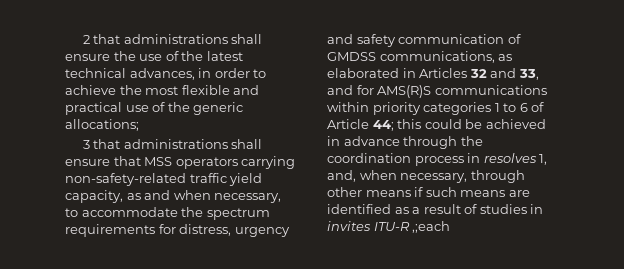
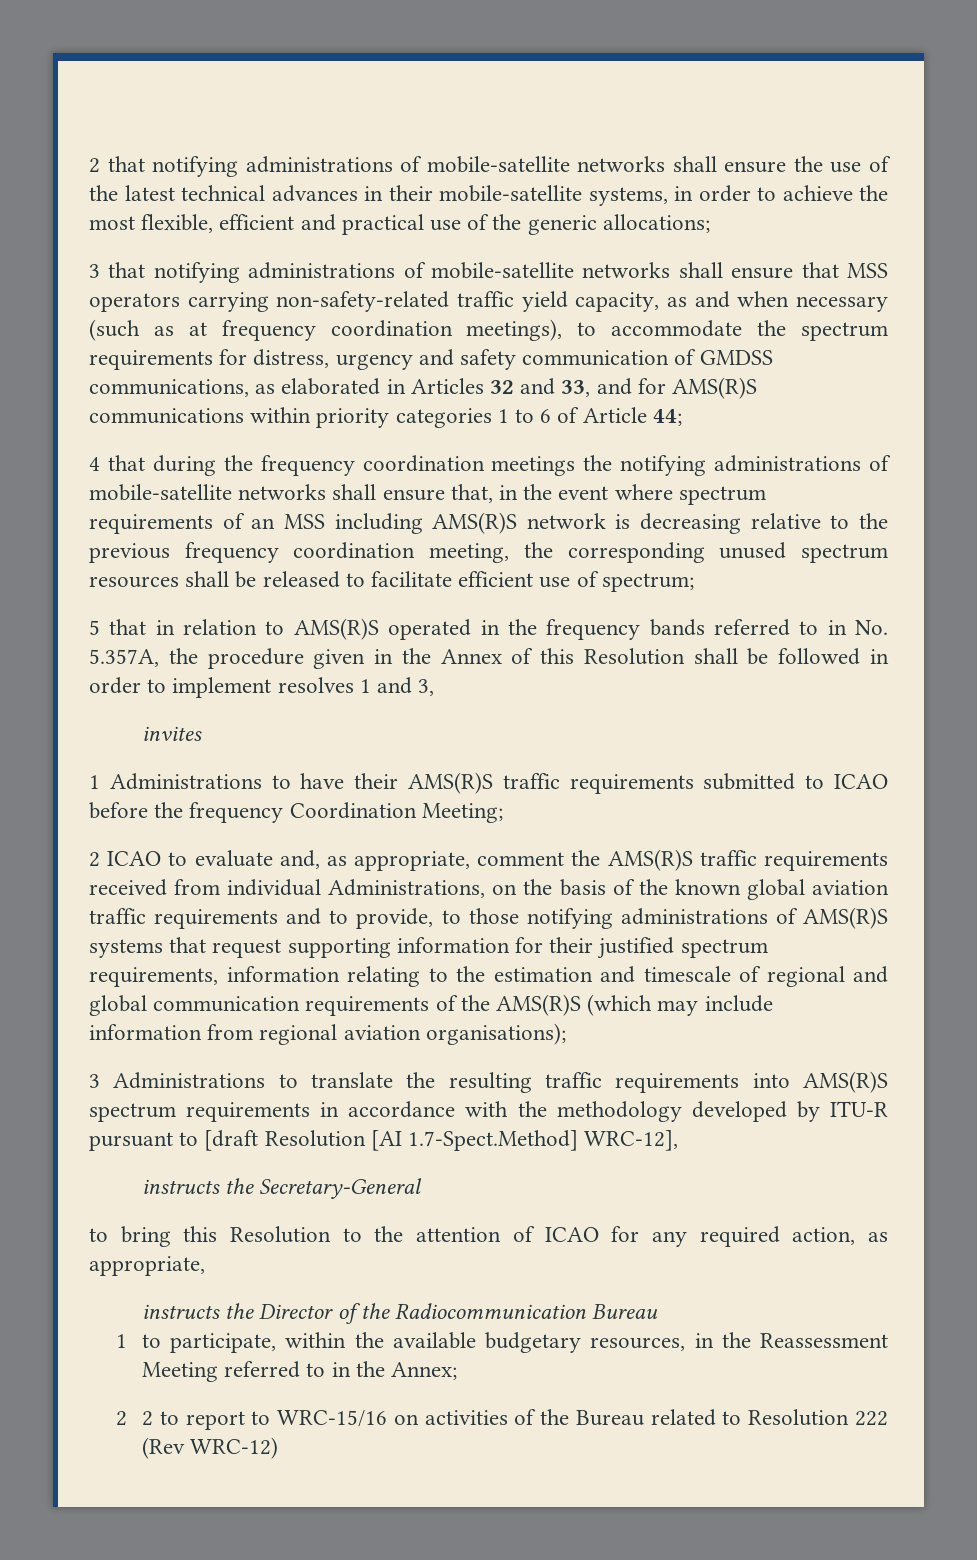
- 2 that administrations shall ensure the use of the latest technical advances, in order to achieve the most flexible and practical use of the generic allocations;
+ 2 that notifying administrations of mobile-satellite networks shall ensure the use of the latest technical advances in their mobile-satellite systems, in order to achieve the most flexible, efficient and practical use of the generic allocations;
- 3 that administrations shall ensure that MSS operators carrying non-safety-related traffic yield capacity, as and when necessary, to accommodate the spectrum requirements for distress, urgency and safety communication of GMDSS communications, as elaborated in Articles 32 and 33, and for AMS(R)S communications within priority categories 1 to 6 of Article 44; this could be achieved in advance through the coordination process in resolves 1, and, when necessary, through other means if such means are identified as a result of studies in invites ITU-R ,;each
+ 3 that notifying administrations of mobile-satellite networks shall ensure that MSS operators carrying non-safety-related traffic yield capacity, as and when necessary (such as at frequency coordination meetings), to accommodate the spectrum requirements for distress, urgency and safety communication of GMDSS communications, as elaborated in Articles 32 and 33, and for AMS(R)S communications within priority categories 1 to 6 of Article 44;
+ 4 that during the frequency coordination meetings the notifying administrations of mobile-satellite networks shall ensure that, in the event where spectrum requirements of an MSS including AMS(R)S network is decreasing relative to the previous frequency coordination meeting, the corresponding unused spectrum resources shall be released to facilitate efficient use of spectrum;
+ 5 that in relation to AMS(R)S operated in the frequency bands referred to in No. 5.357A, the procedure given in the Annex of this Resolution shall be followed in order to implement resolves 1 and 3,
+ invites
+ 1 Administrations to have their AMS(R)S traffic requirements submitted to ICAO before the frequency Coordination Meeting;
+ 2 ICAO to evaluate and, as appropriate, comment the AMS(R)S traffic requirements received from individual Administrations, on the basis of the known global aviation traffic requirements and to provide, to those notifying administrations of AMS(R)S systems that request supporting information for their justified spectrum requirements, information relating to the estimation and timescale of regional and global communication requirements of the AMS(R)S (which may include information from regional aviation organisations);
+ 3 Administrations to translate the resulting traffic requirements into AMS(R)S spectrum requirements in accordance with the methodology developed by ITU-R pursuant to [draft Resolution [AI 1.7-Spect.Method] WRC-12],
+ instructs the Secretary-General
+ to bring this Resolution to the attention of ICAO for any required action, as appropriate,
+ instructs the Director of the Radiocommunication Bureau
+ 1 to participate, within the available budgetary resources, in the Reassessment Meeting referred to in the Annex;
+ 2 2 to report to WRC-15/16 on activities of the Bureau related to Resolution 222 (Rev WRC-12)

